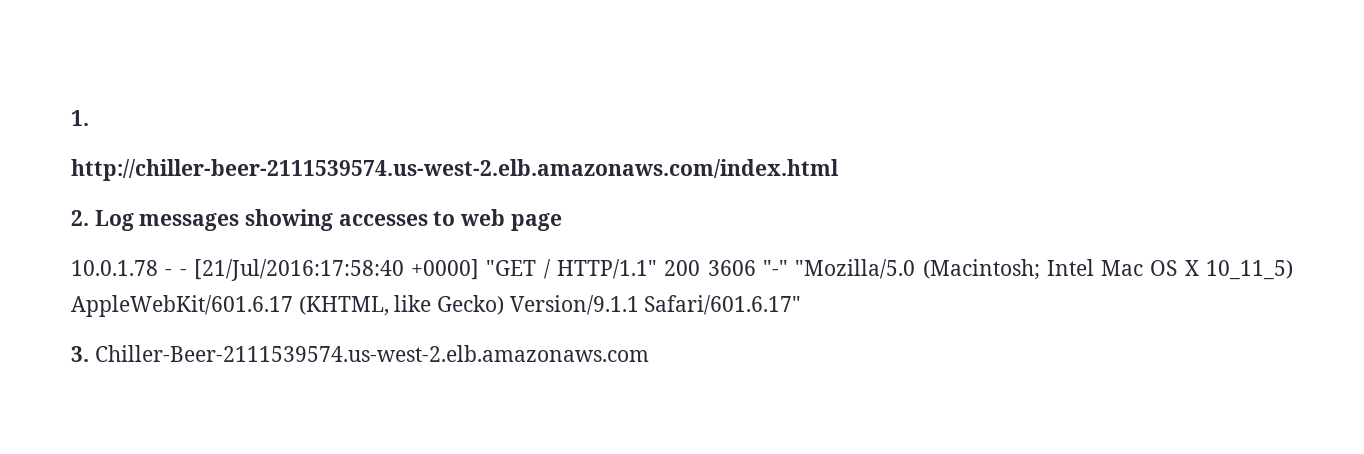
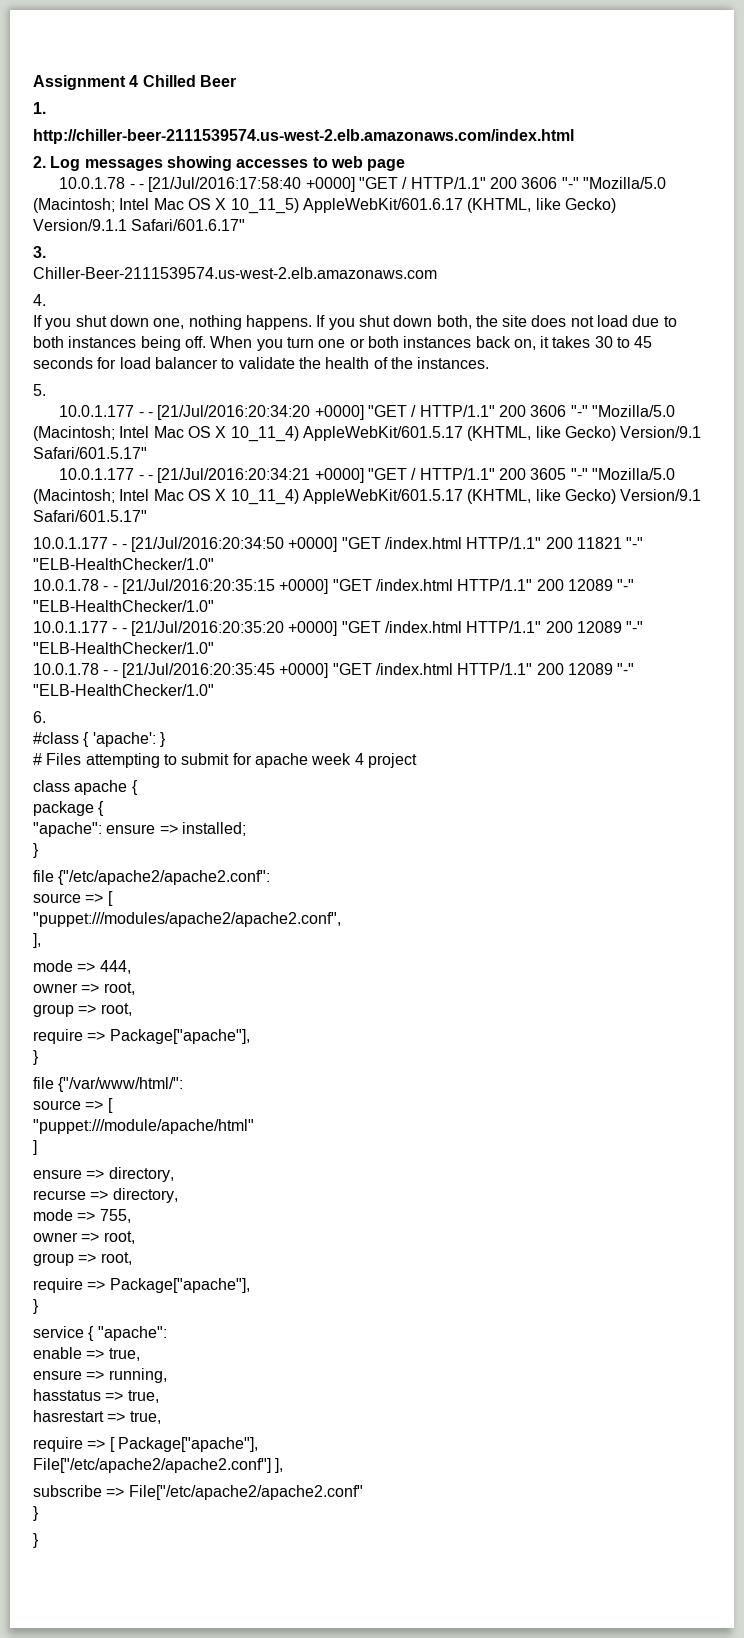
+ Assignment 4 Chilled Beer
- 3. Chiller-Beer-2111539574.us-west-2.elb.amazonaws.com
+ 3.
+ Chiller-Beer-2111539574.us-west-2.elb.amazonaws.com
+ 4.
+ If you shut down one, nothing happens. If you shut down both, the site does not load due to both instances being off. When you turn one or both instances back on, it takes 30 to 45 seconds for load balancer to validate the health of the instances.
+ 5.
+ 10.0.1.177 - - [21/Jul/2016:20:34:20 +0000] "GET / HTTP/1.1" 200 3606 "-" "Mozilla/5.0 (Macintosh; Intel Mac OS X 10_11_4) AppleWebKit/601.5.17 (KHTML, like Gecko) Version/9.1 Safari/601.5.17"
+ 10.0.1.177 - - [21/Jul/2016:20:34:21 +0000] "GET / HTTP/1.1" 200 3605 "-" "Mozilla/5.0 (Macintosh; Intel Mac OS X 10_11_4) AppleWebKit/601.5.17 (KHTML, like Gecko) Version/9.1 Safari/601.5.17"
+ 10.0.1.177 - - [21/Jul/2016:20:34:50 +0000] "GET /index.html HTTP/1.1" 200 11821 "-" "ELB-HealthChecker/1.0"
+ 10.0.1.78 - - [21/Jul/2016:20:35:15 +0000] "GET /index.html HTTP/1.1" 200 12089 "-" "ELB-HealthChecker/1.0"
+ 10.0.1.177 - - [21/Jul/2016:20:35:20 +0000] "GET /index.html HTTP/1.1" 200 12089 "-" "ELB-HealthChecker/1.0"
+ 10.0.1.78 - - [21/Jul/2016:20:35:45 +0000] "GET /index.html HTTP/1.1" 200 12089 "-" "ELB-HealthChecker/1.0"
+ 6.
+ #class { 'apache': }
+ # Files attempting to submit for apache week 4 project
+ class apache {
+ package {
+ "apache": ensure => installed;
+ }
+ file {"/etc/apache2/apache2.conf":
+ source => [
+ "puppet:///modules/apache2/apache2.conf",
+ ],
+ mode => 444,
+ owner => root,
+ group => root,
+ require => Package["apache"],
+ }
+ file {"/var/www/html/":
+ source => [
+ "puppet:///module/apache/html"
+ ]
+ ensure => directory,
+ recurse => directory,
+ mode => 755,
+ owner => root,
+ group => root,
+ require => Package["apache"],
+ }
+ service { "apache":
+ enable => true,
+ ensure => running,
+ hasstatus => true,
+ hasrestart => true,
+ require => [ Package["apache"],
+ File["/etc/apache2/apache2.conf"] ],
+ subscribe => File["/etc/apache2/apache2.conf"
+ }
+ }

